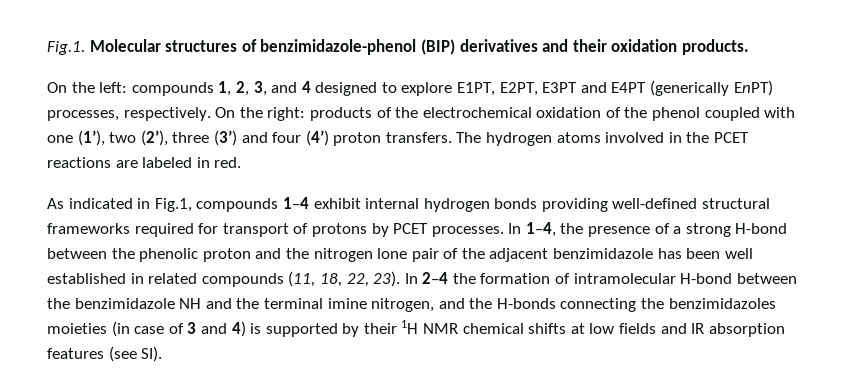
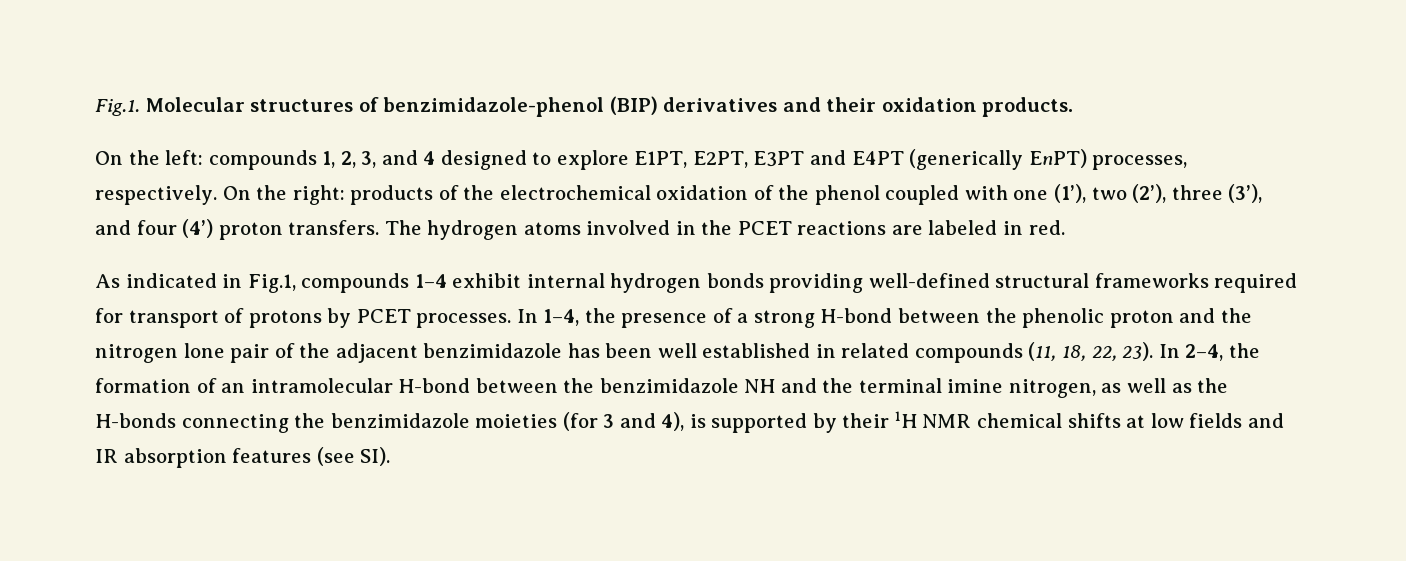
- On the right: products of the electrochemical oxidation of the phenol coupled with one (1’), two (2’), three (3’) and four (4’) proton transfers.
+ On the right: products of the electrochemical oxidation of the phenol coupled with one (1’), two (2’), three (3’), and four (4’) proton transfers.
- In 2–4 the formation of intramolecular H-bond between the benzimidazole NH and the terminal imine nitrogen, and the H-bonds connecting the benzimidazoles moieties (in case of 3 and 4) is supported by their 1H NMR chemical shifts at low fields and IR absorption features (see SI).
+ In 2–4, the formation of an intramolecular H-bond between the benzimidazole NH and the terminal imine nitrogen, as well as the H-bonds connecting the benzimidazole moieties (for 3 and 4), is supported by their 1H NMR chemical shifts at low fields and IR absorption features (see SI).

